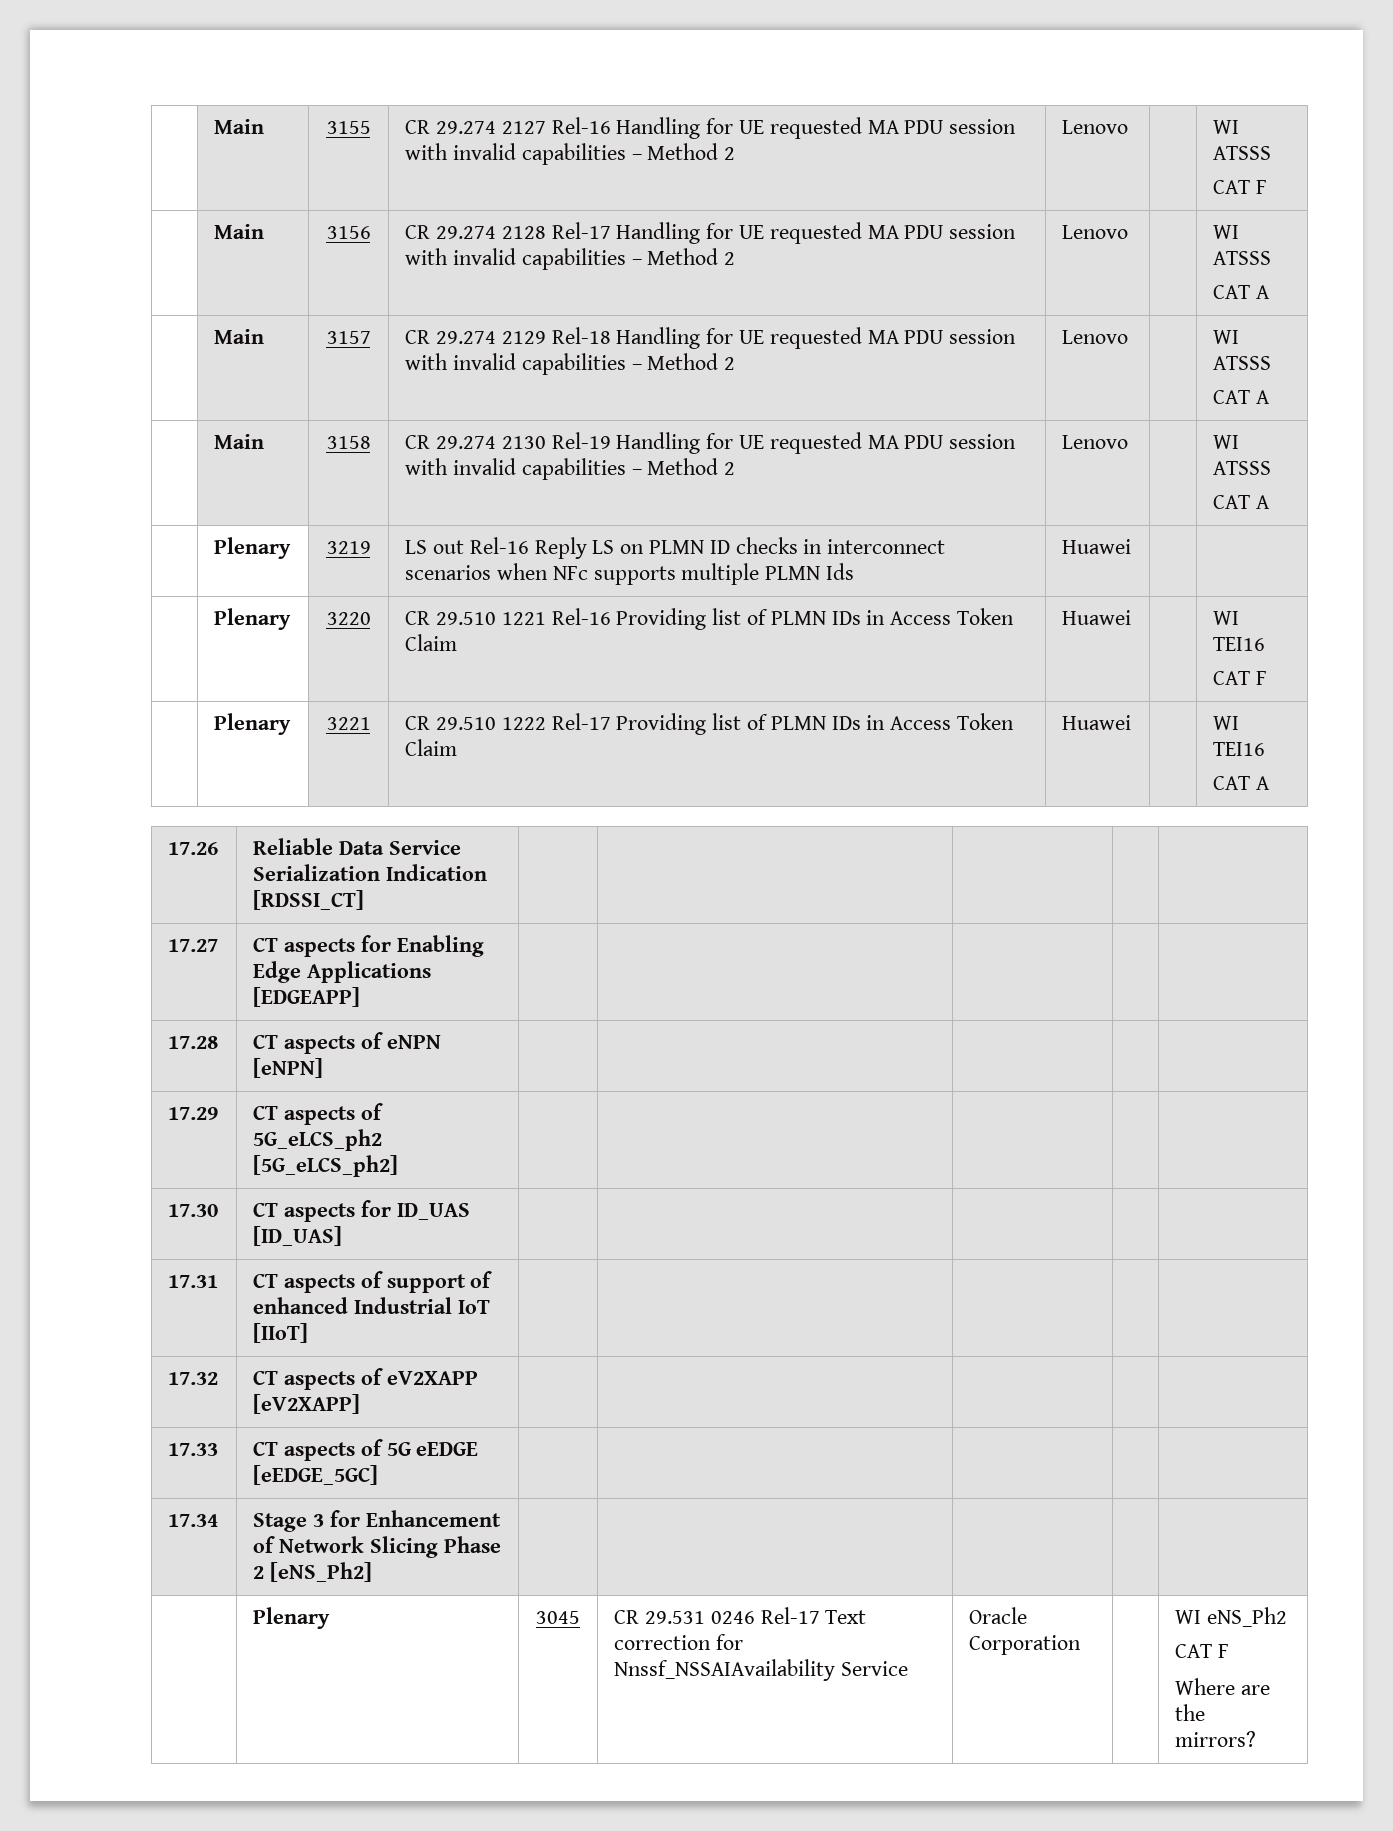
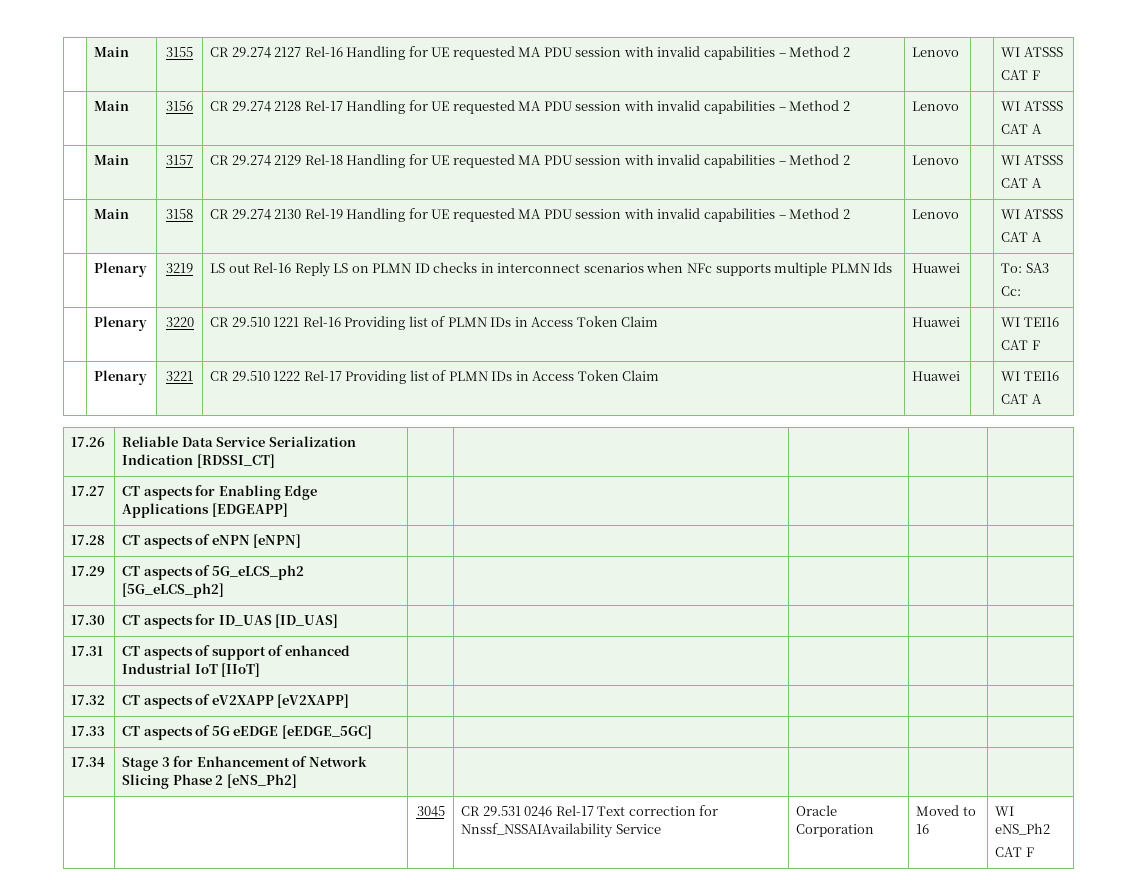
- | Plenary | 3219 | LS out Rel-16 Reply LS on PLMN ID checks in interconnect scenarios when NFc supports multiple PLMN Ids | Huawei | |
+ | Plenary | 3219 | LS out Rel-16 Reply LS on PLMN ID checks in interconnect scenarios when NFc supports multiple PLMN Ids | Huawei | | To: SA3
+ Cc:
- | Plenary | 3045 | CR 29.531 0246 Rel-17 Text correction for Nnssf_NSSAIAvailability Service | Oracle Corporation | | WI eNS_Ph2
+ | | 3045 | CR 29.531 0246 Rel-17 Text correction for Nnssf_NSSAIAvailability Service | Oracle Corporation | Moved to 16 | WI eNS_Ph2
  CAT F
- Where are the mirrors?

